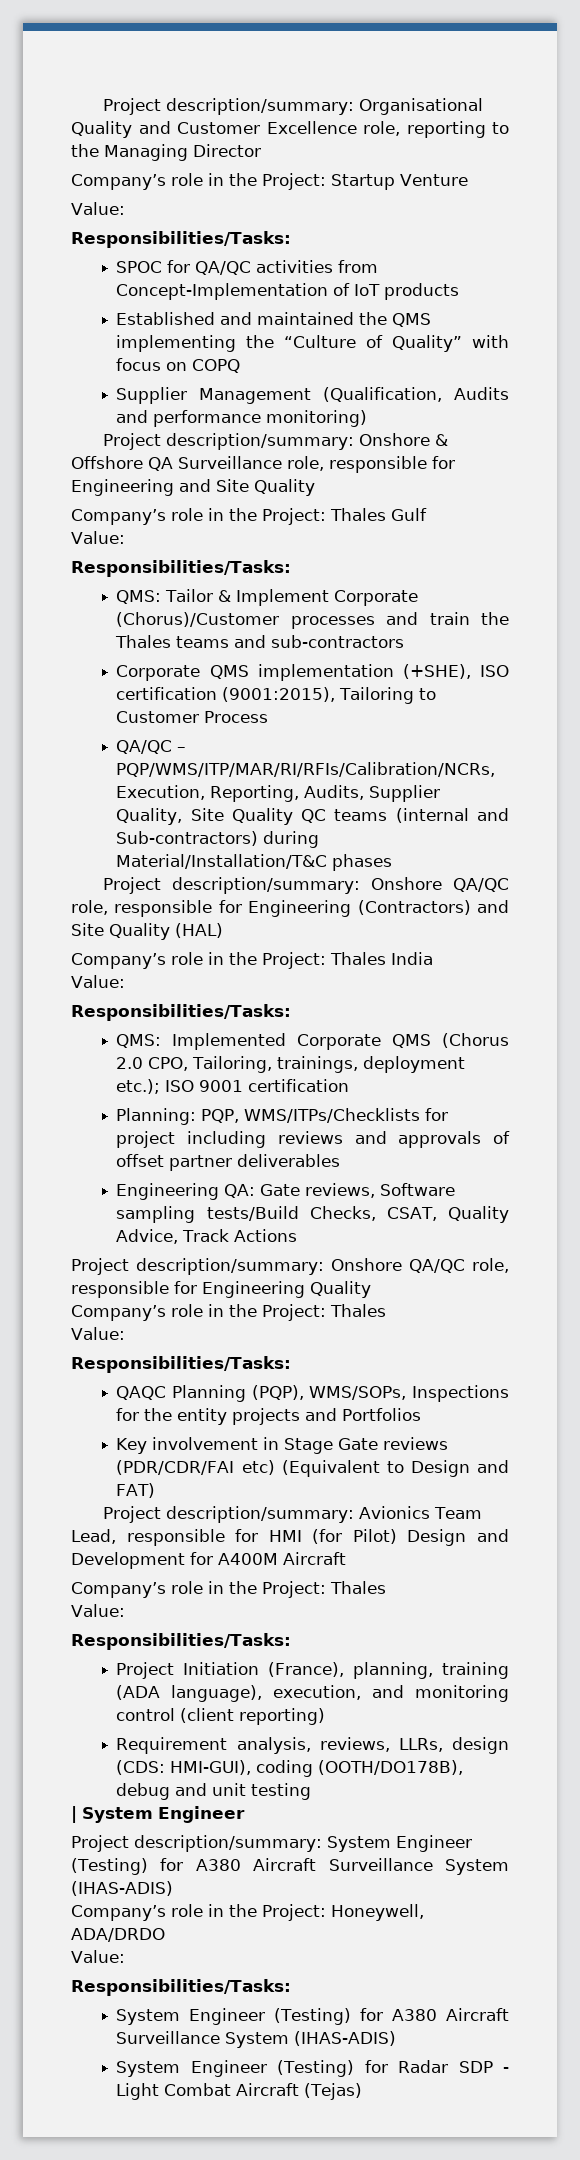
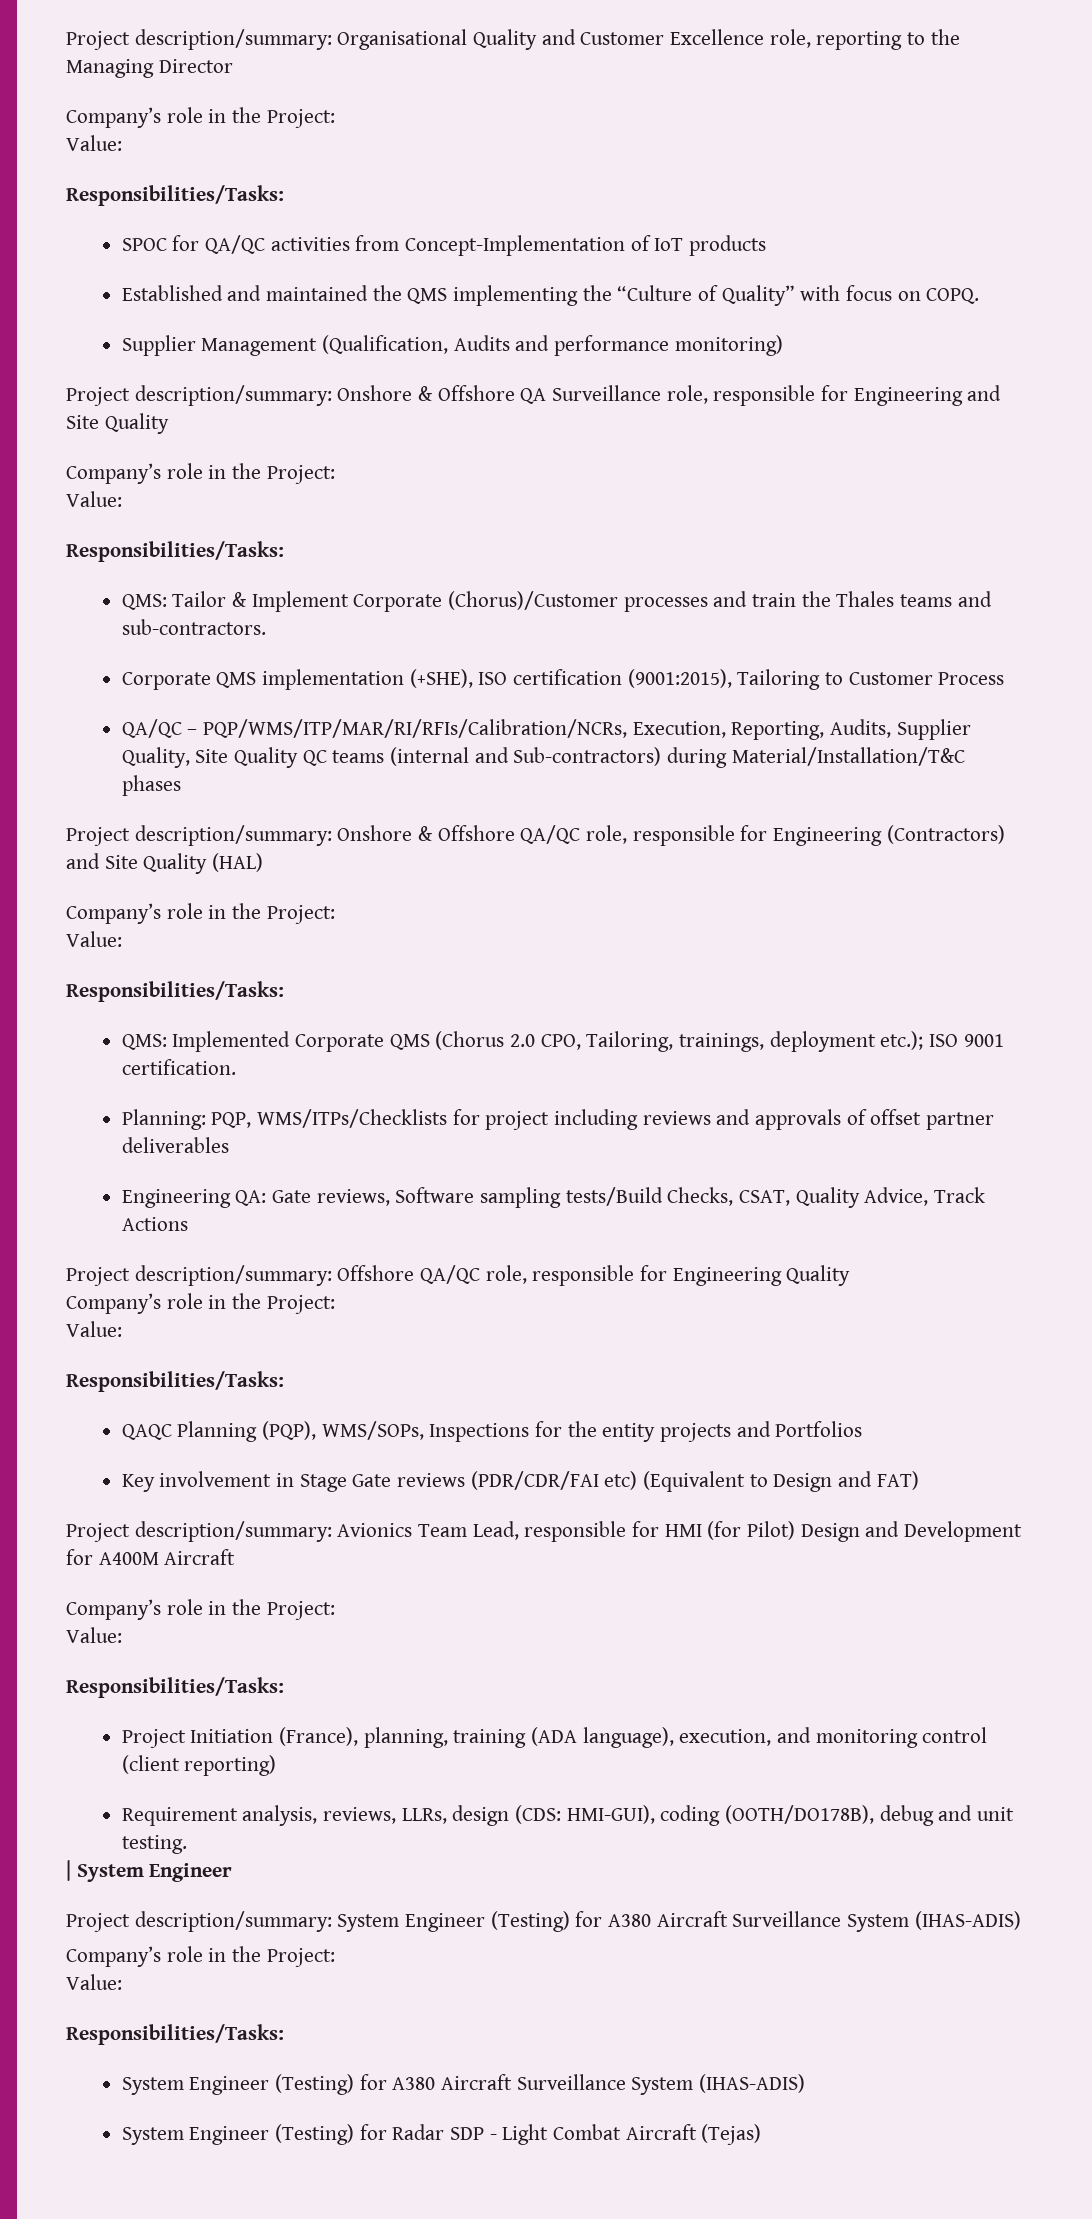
  Project description/summary: Organisational Quality and Customer Excellence role, reporting to the Managing Director
- Company’s role in the Project: Startup Venture
+ Company’s role in the Project:
- Established and maintained the QMS implementing the “Culture of Quality” with focus on COPQ
+ Established and maintained the QMS implementing the “Culture of Quality” with focus on COPQ.
  Project description/summary: Onshore & Offshore QA Surveillance role, responsible for Engineering and Site Quality
- Company’s role in the Project: Thales Gulf
+ Company’s role in the Project:
- QMS: Tailor & Implement Corporate (Chorus)/Customer processes and train the Thales teams and sub-contractors
+ QMS: Tailor & Implement Corporate (Chorus)/Customer processes and train the Thales teams and sub-contractors.
- Project description/summary: Onshore QA/QC role, responsible for Engineering (Contractors) and Site Quality (HAL)
- Company’s role in the Project: Thales India
+ Project description/summary: Onshore & Offshore QA/QC role, responsible for Engineering (Contractors) and Site Quality (HAL)
+ Company’s role in the Project:
- QMS: Implemented Corporate QMS (Chorus 2.0 CPO, Tailoring, trainings, deployment etc.); ISO 9001 certification
+ QMS: Implemented Corporate QMS (Chorus 2.0 CPO, Tailoring, trainings, deployment etc.); ISO 9001 certification.
- Project description/summary: Onshore QA/QC role, responsible for Engineering Quality
- Company’s role in the Project: Thales
+ Project description/summary: Offshore QA/QC role, responsible for Engineering Quality
+ Company’s role in the Project:
  Project description/summary: Avionics Team Lead, responsible for HMI (for Pilot) Design and Development for A400M Aircraft
- Company’s role in the Project: Thales
+ Company’s role in the Project:
- Requirement analysis, reviews, LLRs, design (CDS: HMI-GUI), coding (OOTH/DO178B), debug and unit testing
+ Requirement analysis, reviews, LLRs, design (CDS: HMI-GUI), coding (OOTH/DO178B), debug and unit testing.
  Project description/summary: System Engineer (Testing) for A380 Aircraft Surveillance System (IHAS-ADIS)
- Company’s role in the Project: Honeywell, ADA/DRDO
+ Company’s role in the Project:

